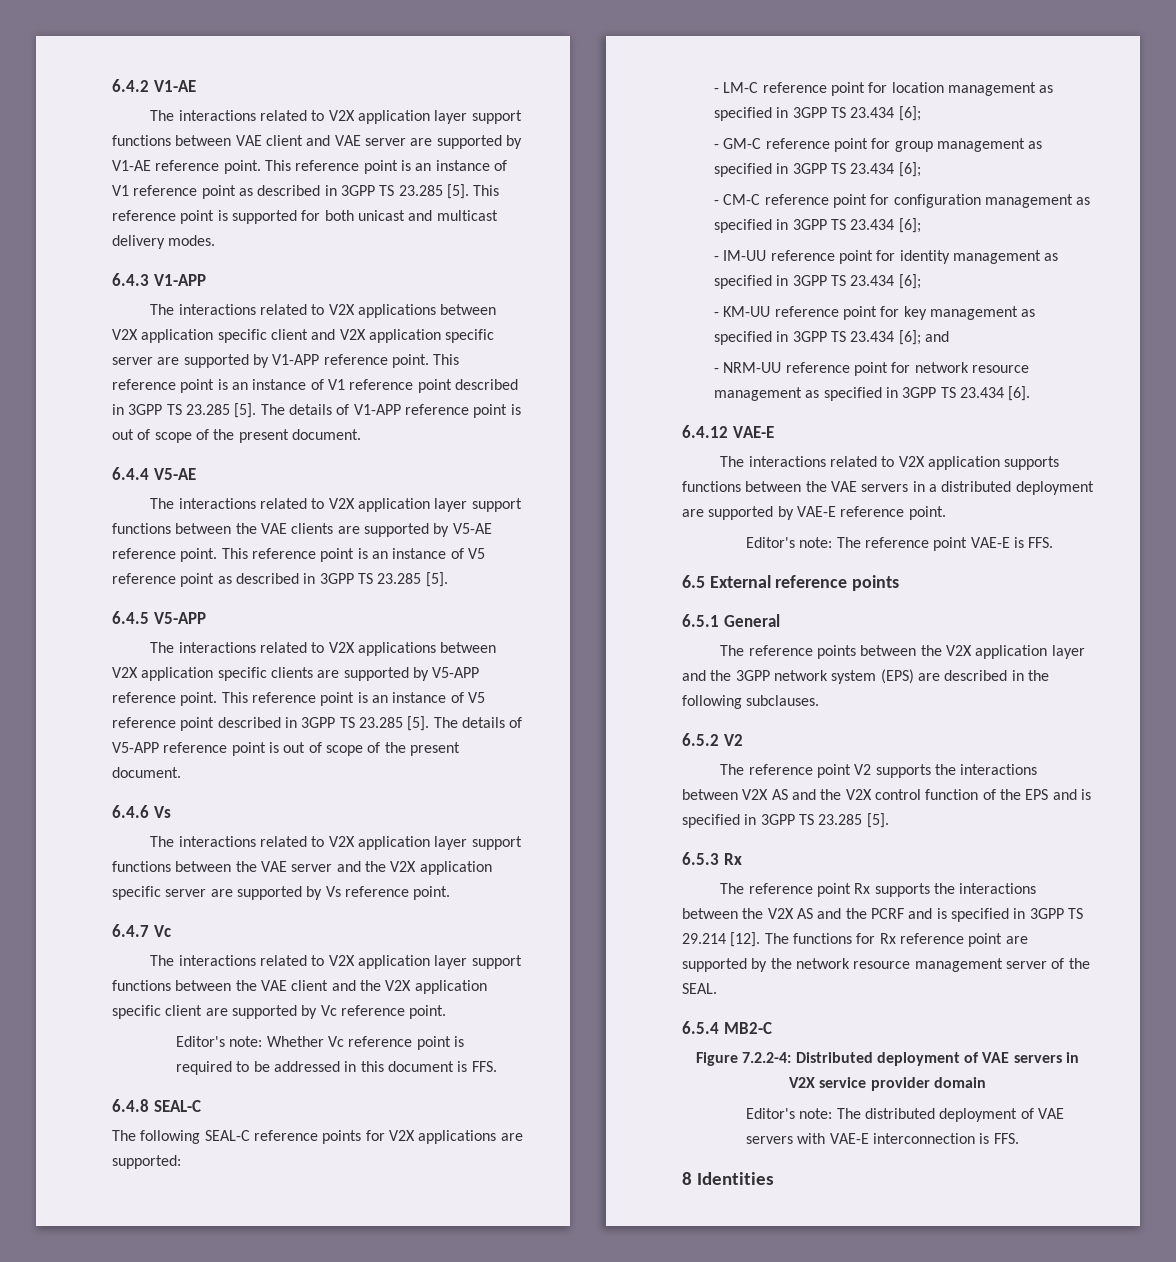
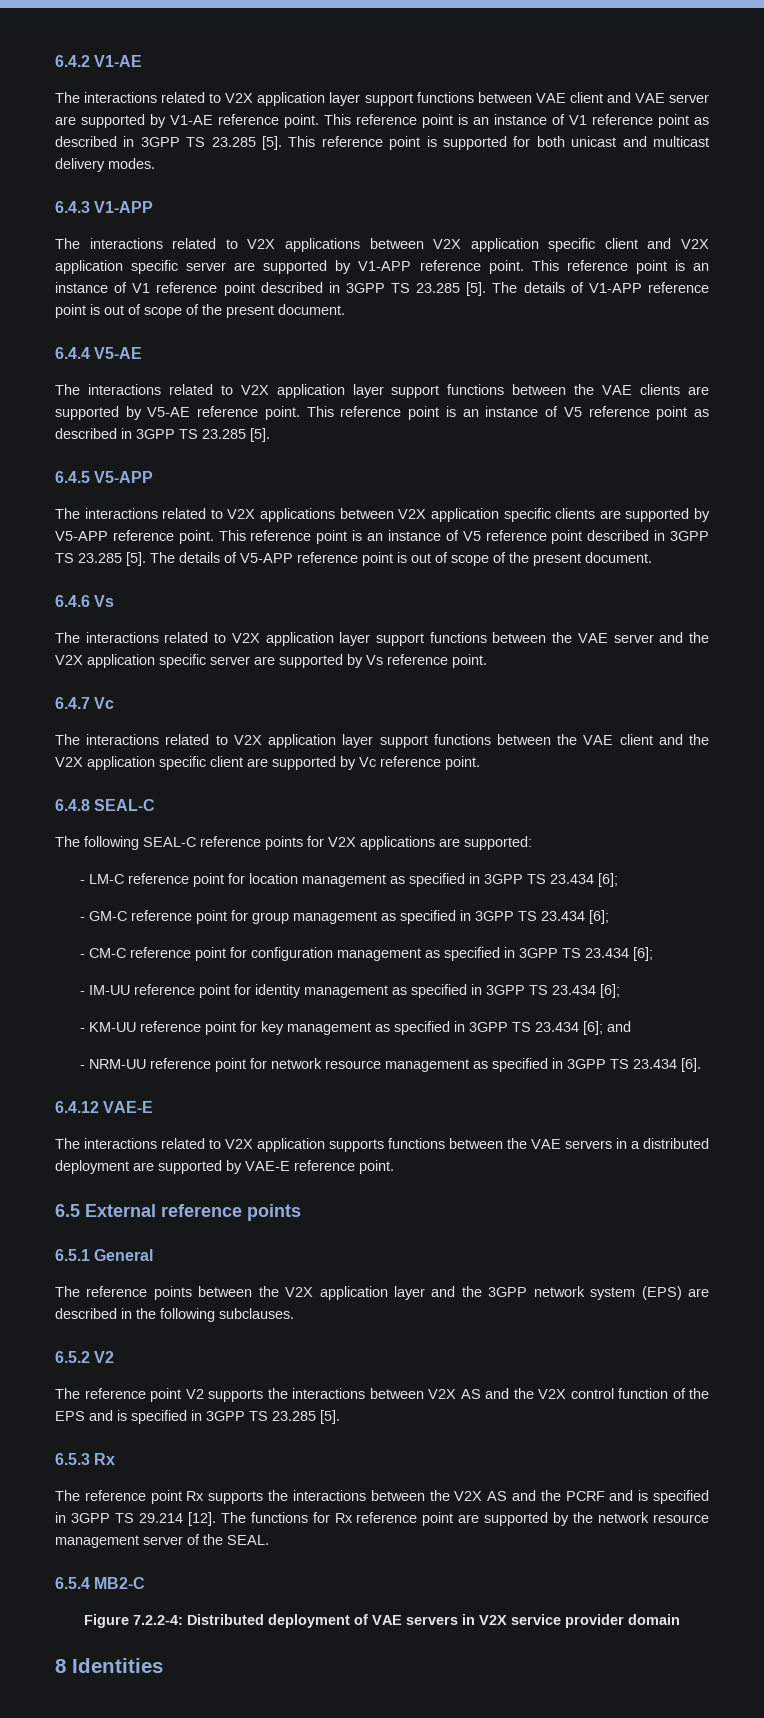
- Editor's note: Whether Vc reference point is required to be addressed in this document is FFS.
- Editor's note: The reference point VAE-E is FFS.
- Editor's note: The distributed deployment of VAE servers with VAE-E interconnection is FFS.

